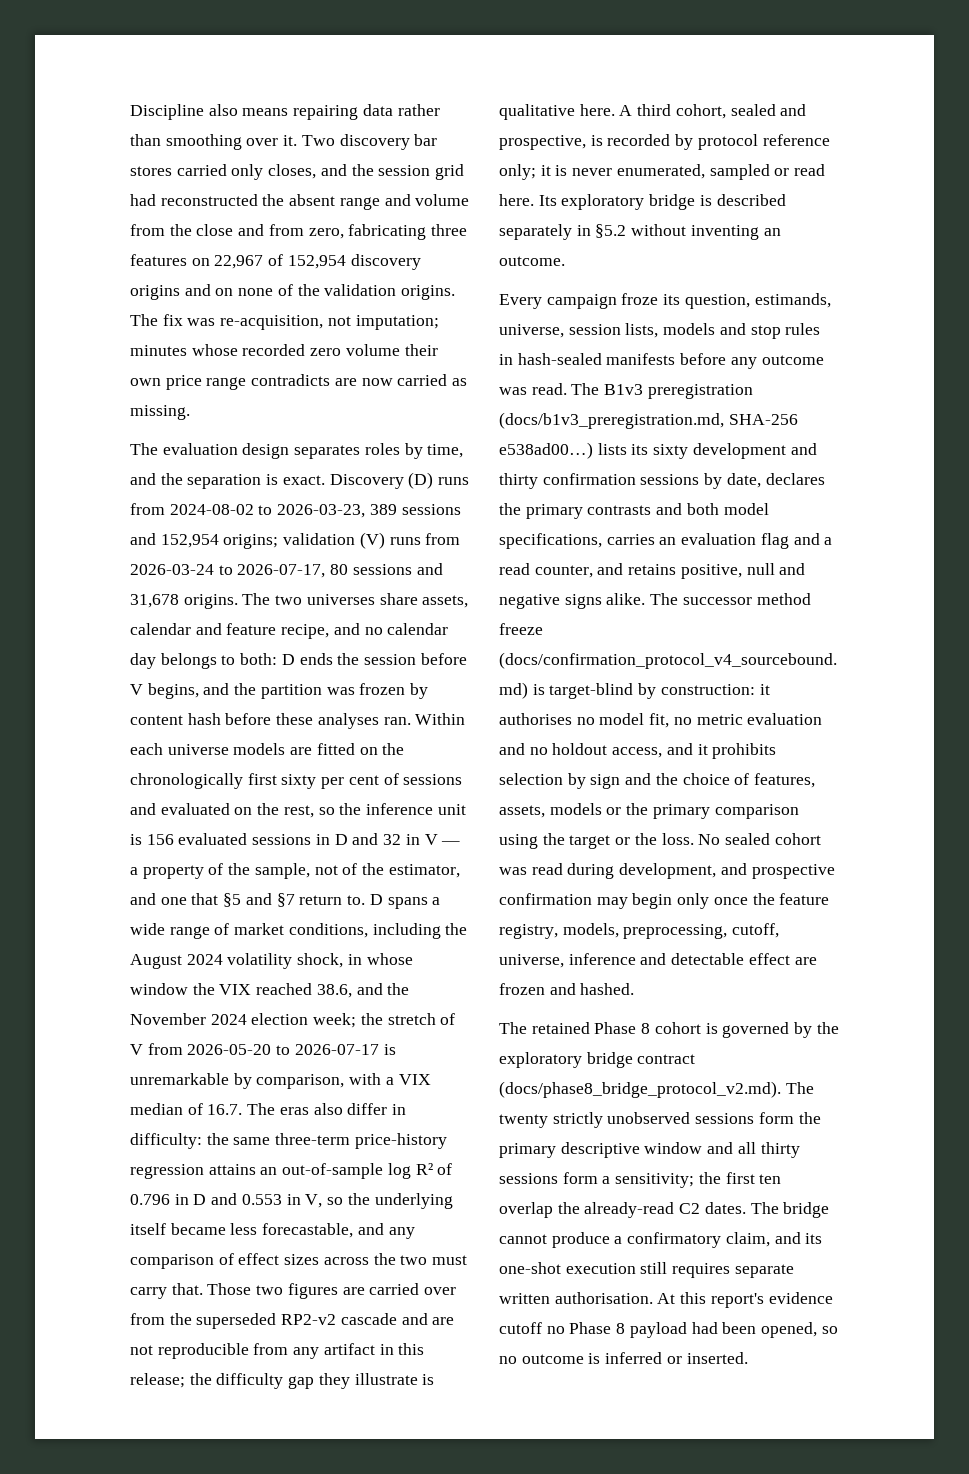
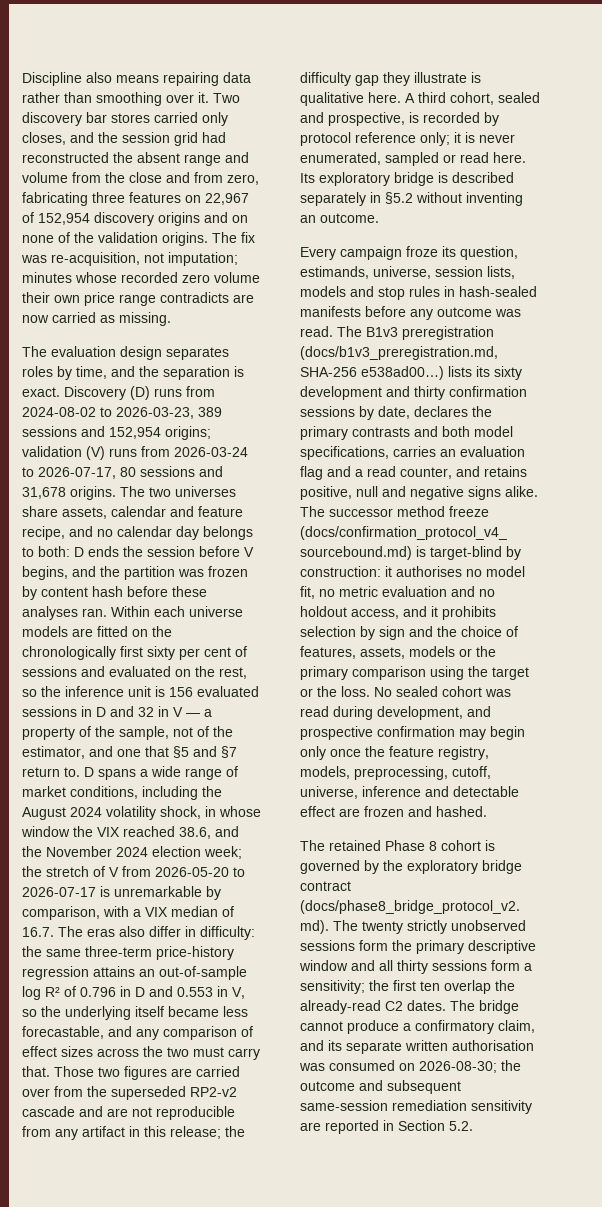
- The bridge cannot produce a confirmatory claim, and its one-shot execution still requires separate written authorisation. At this report's evidence cutoff no Phase 8 payload had been opened, so no outcome is inferred or inserted.
+ The bridge cannot produce a confirmatory claim, and its separate written authorisation was consumed on 2026-08-30; the outcome and subsequent same-session remediation sensitivity are reported in Section 5.2.

